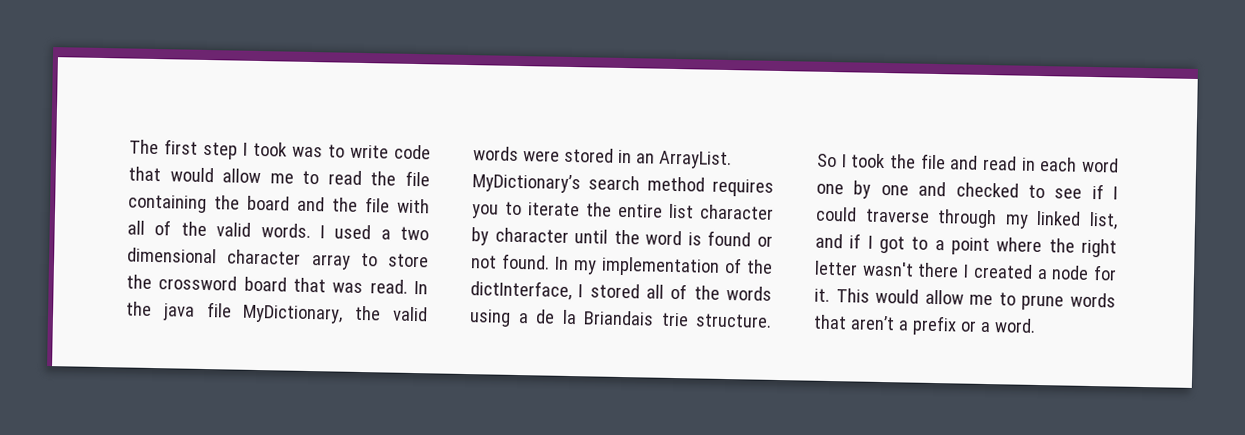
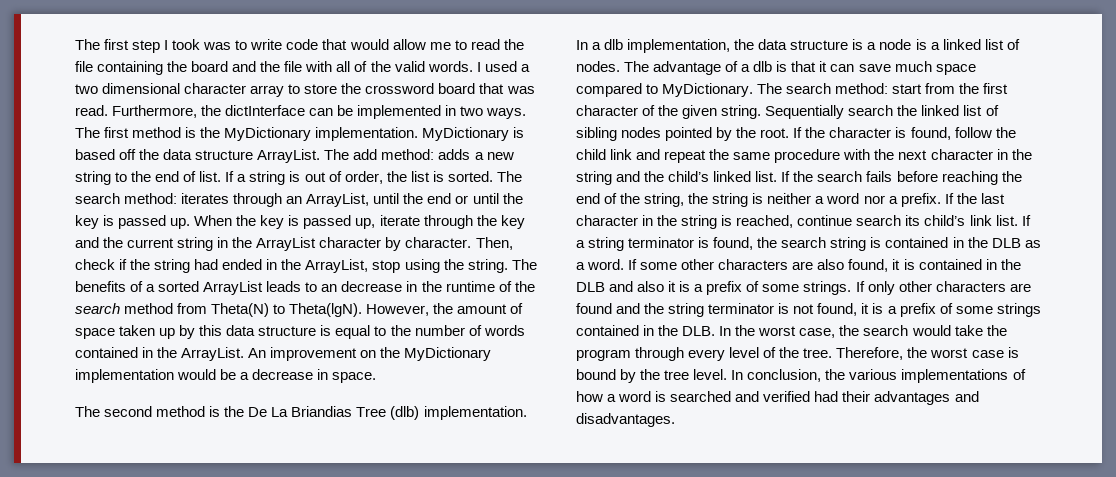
- In the java file MyDictionary, the valid words were stored in an ArrayList. MyDictionary’s search method requires you to iterate the entire list character by character until the word is found or not found. In my implementation of the dictInterface, I stored all of the words using a de la Briandais trie structure. So I took the file and read in each word one by one and checked to see if I could traverse through my linked list, and if I got to a point where the right letter wasn't there I created a node for it. This would allow me to prune words that aren’t a prefix or a word.
+ Furthermore, the dictInterface can be implemented in two ways. The first method is the MyDictionary implementation. MyDictionary is based off the data structure ArrayList. The add method: adds a new string to the end of list. If a string is out of order, the list is sorted. The search method: iterates through an ArrayList, until the end or until the key is passed up. When the key is passed up, iterate through the key and the current string in the ArrayList character by character. Then, check if the string had ended in the ArrayList, stop using the string. The benefits of a sorted ArrayList leads to an decrease in the runtime of the search method from Theta(N) to Theta(lgN). However, the amount of space taken up by this data structure is equal to the number of words contained in the ArrayList. An improvement on the MyDictionary implementation would be a decrease in space.
+ The second method is the De La Briandias Tree (dlb) implementation. In a dlb implementation, the data structure is a node is a linked list of nodes. The advantage of a dlb is that it can save much space compared to MyDictionary. The search method: start from the first character of the given string. Sequentially search the linked list of sibling nodes pointed by the root. If the character is found, follow the child link and repeat the same procedure with the next character in the string and the child’s linked list. If the search fails before reaching the end of the string, the string is neither a word nor a prefix. If the last character in the string is reached, continue search its child’s link list. If a string terminator is found, the search string is contained in the DLB as a word. If some other characters are also found, it is contained in the DLB and also it is a prefix of some strings. If only other characters are found and the string terminator is not found, it is a prefix of some strings contained in the DLB. In the worst case, the search would take the program through every level of the tree. Therefore, the worst case is bound by the tree level. In conclusion, the various implementations of how a word is searched and verified had their advantages and disadvantages.

